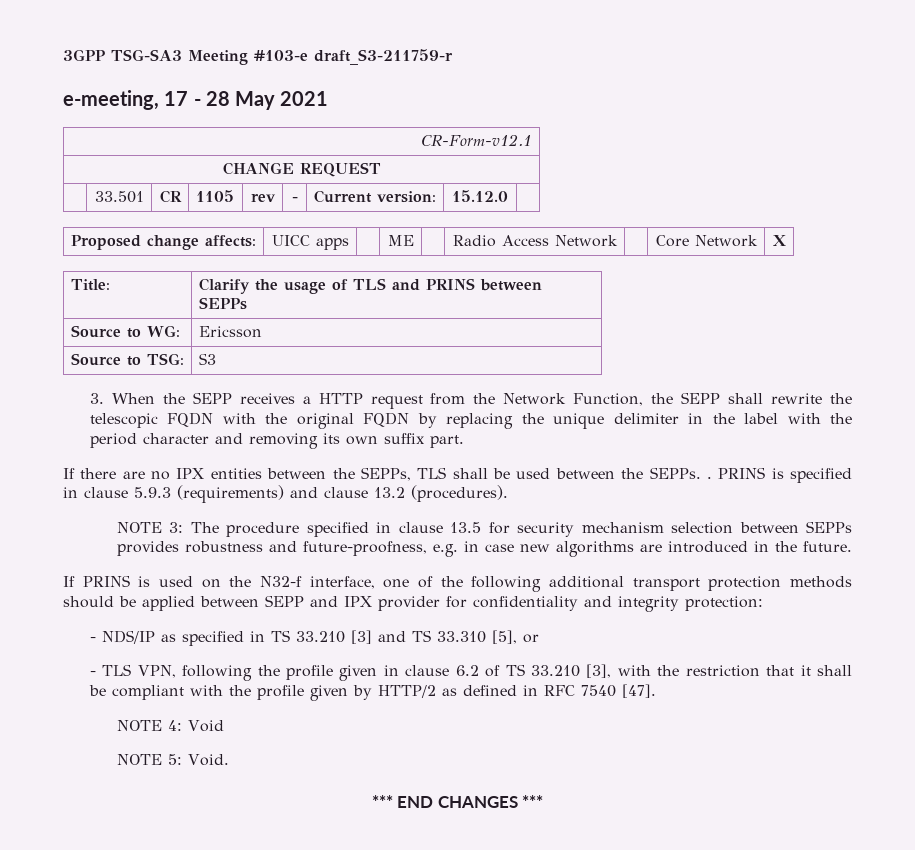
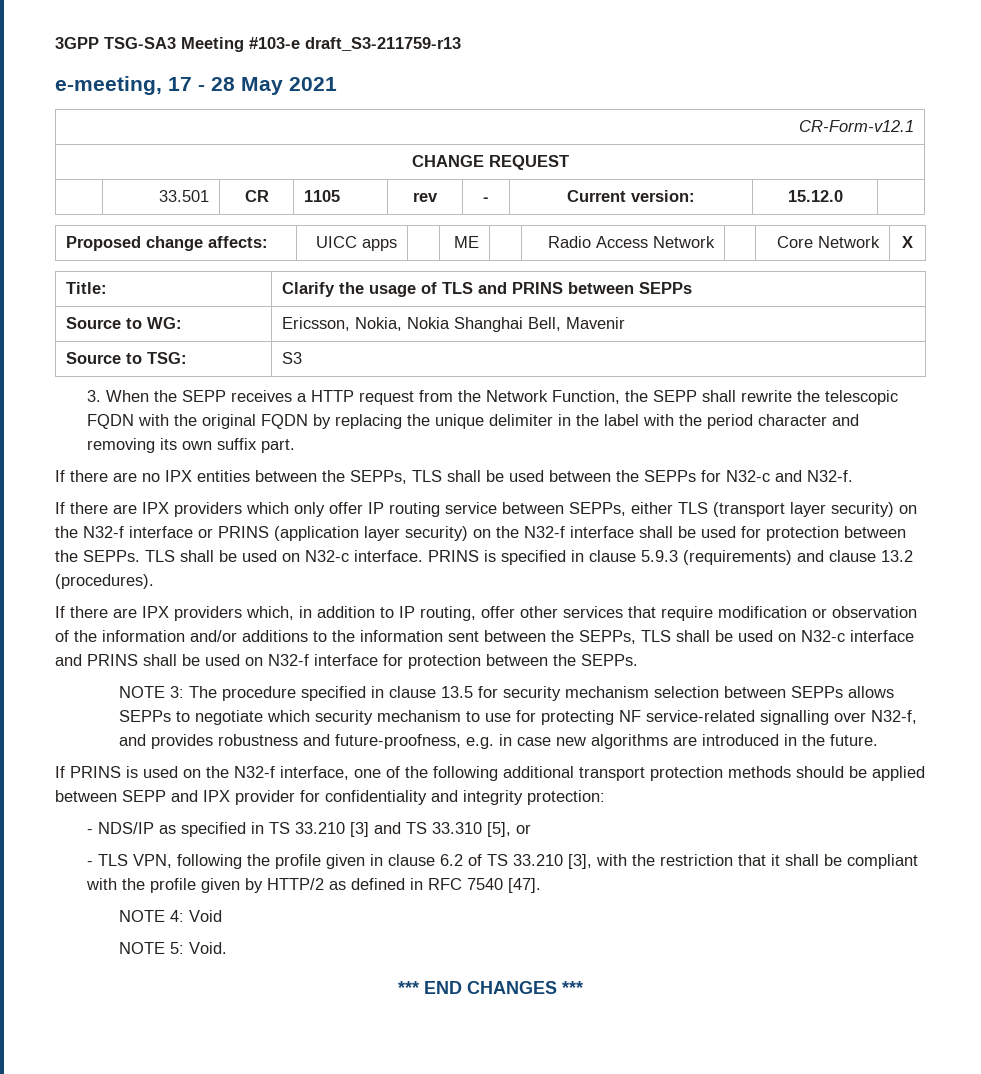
- 3GPP TSG-SA3 Meeting #103-e draft_S3-211759-r
+ 3GPP TSG-SA3 Meeting #103-e draft_S3-211759-r13
- Source to WG: | Ericsson
+ Source to WG: | Ericsson, Nokia, Nokia Shanghai Bell, Mavenir
- If there are no IPX entities between the SEPPs, TLS shall be used between the SEPPs. .
+ If there are no IPX entities between the SEPPs, TLS shall be used between the SEPPs for N32-c and N32-f.
+ If there are IPX providers which only offer IP routing service between SEPPs, either TLS (transport layer security) on the N32-f interface or PRINS (application layer security) on the N32-f interface shall be used for protection between the SEPPs. TLS shall be used on N32-c interface.
+ If there are IPX providers which, in addition to IP routing, offer other services that require modification or observation of the information and/or additions to the information sent between the SEPPs, TLS shall be used on N32-c interface and PRINS shall be used on N32-f interface for protection between the SEPPs.
- NOTE 3: The procedure specified in clause 13.5 for security mechanism selection between SEPPs provides robustness and future-proofness, e.g. in case new algorithms are introduced in the future.
+ NOTE 3: The procedure specified in clause 13.5 for security mechanism selection between SEPPs allows SEPPs to negotiate which security mechanism to use for protecting NF service-related signalling over N32-f, and provides robustness and future-proofness, e.g. in case new algorithms are introduced in the future.

